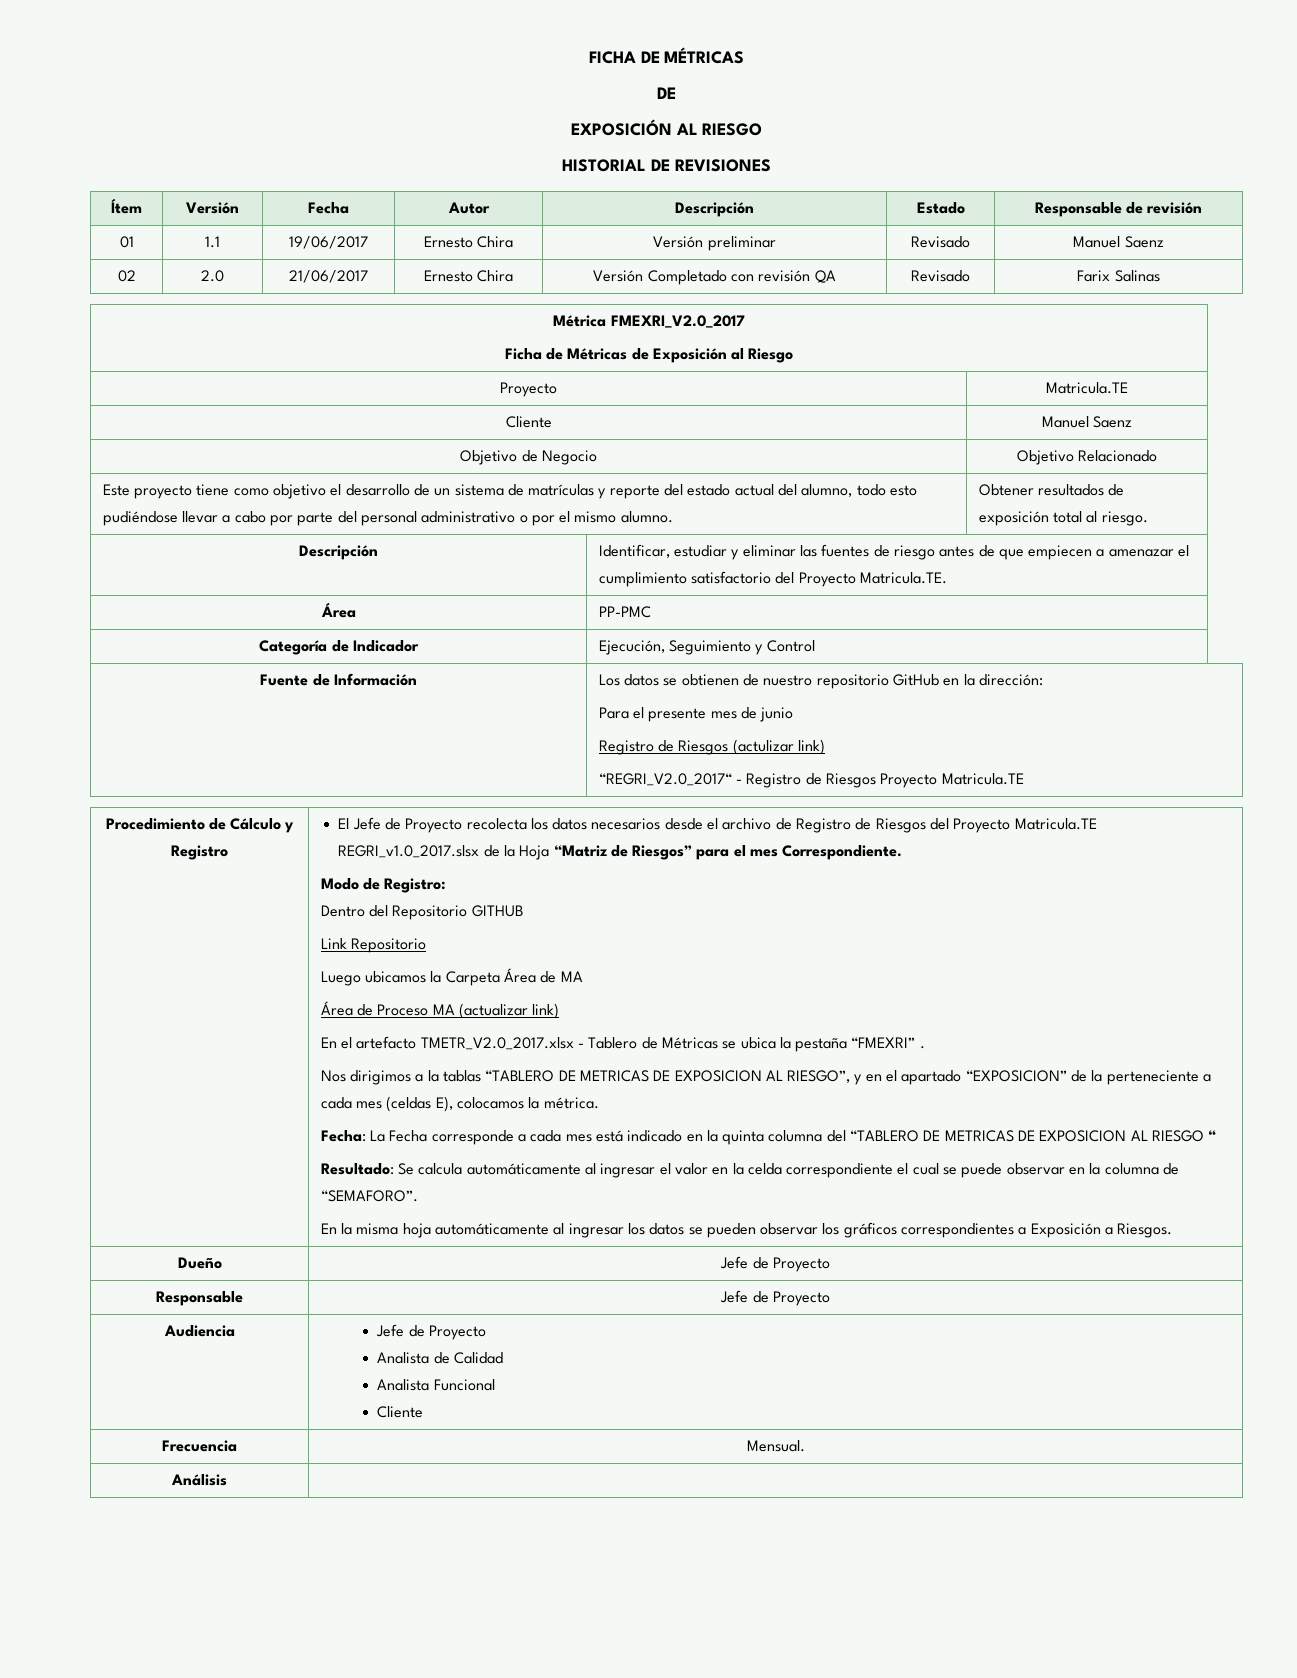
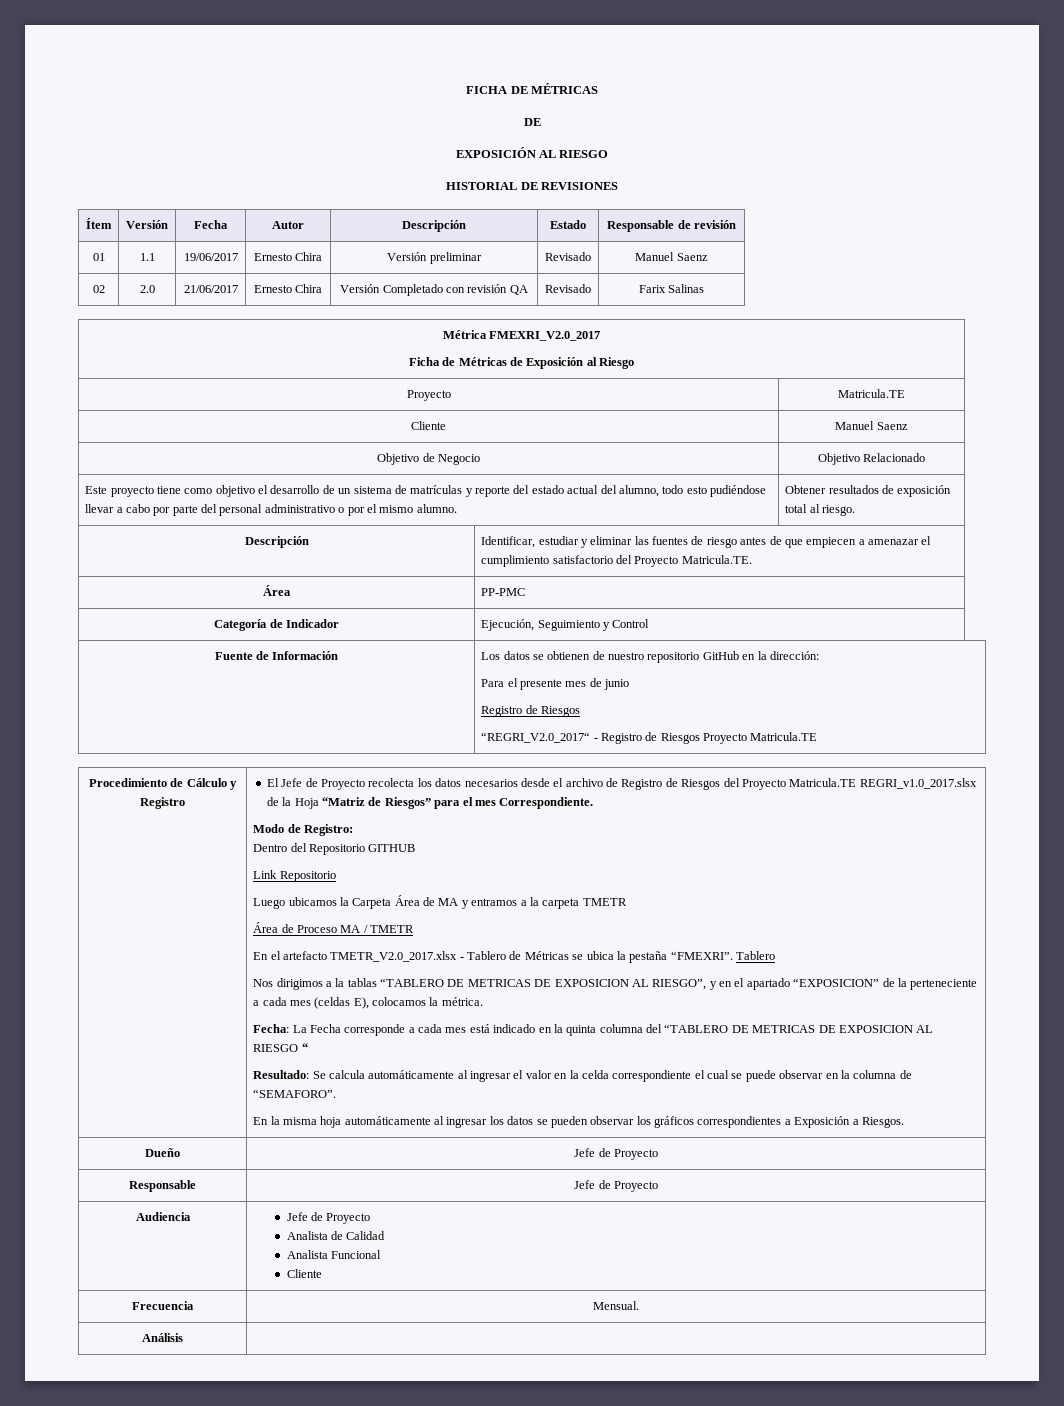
  Fuente de Información | Los datos se obtienen de nuestro repositorio GitHub en la dirección:
  Para el presente mes de junio
- Registro de Riesgos (actulizar link)
+ Registro de Riesgos
- Luego ubicamos la Carpeta Área de MA
+ Luego ubicamos la Carpeta Área de MA y entramos a la carpeta TMETR
- Área de Proceso MA (actualizar link)
+ Área de Proceso MA / TMETR
- En el artefacto TMETR_V2.0_2017.xlsx - Tablero de Métricas se ubica la pestaña “FMEXRI” .
+ En el artefacto TMETR_V2.0_2017.xlsx - Tablero de Métricas se ubica la pestaña “FMEXRI”. Tablero

